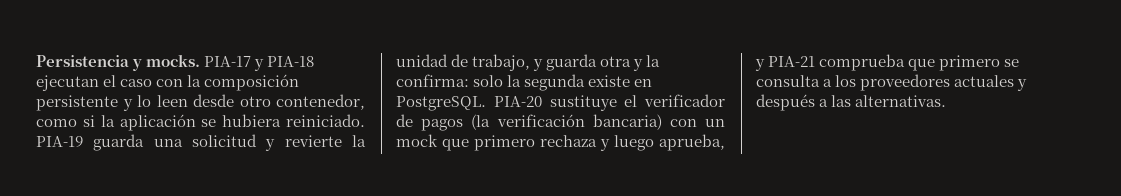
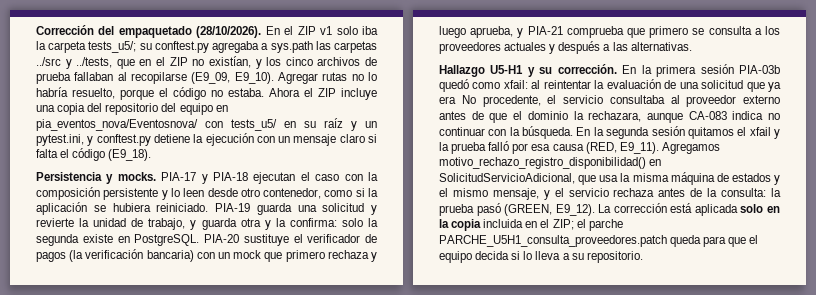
+ Corrección del empaquetado (28/10/2026). En el ZIP v1 solo iba la carpeta tests_u5/; su conftest.py agregaba a sys.path las carpetas ../src y ../tests, que en el ZIP no existían, y los cinco archivos de prueba fallaban al recopilarse (E9_09, E9_10). Agregar rutas no lo habría resuelto, porque el código no estaba. Ahora el ZIP incluye una copia del repositorio del equipo en pia_eventos_nova/Eventosnova/ con tests_u5/ en su raíz y un pytest.ini, y conftest.py detiene la ejecución con un mensaje claro si falta el código (E9_18).
+ Hallazgo U5-H1 y su corrección. En la primera sesión PIA-03b quedó como xfail: al reintentar la evaluación de una solicitud que ya era No procedente, el servicio consultaba al proveedor externo antes de que el dominio la rechazara, aunque CA-083 indica no continuar con la búsqueda. En la segunda sesión quitamos el xfail y la prueba falló por esa causa (RED, E9_11). Agregamos motivo_rechazo_registro_disponibilidad() en SolicitudServicioAdicional, que usa la misma máquina de estados y el mismo mensaje, y el servicio rechaza antes de la consulta: la prueba pasó (GREEN, E9_12). La corrección está aplicada solo en la copia incluida en el ZIP; el parche PARCHE_U5H1_consulta_proveedores.patch queda para que el equipo decida si lo lleva a su repositorio.

